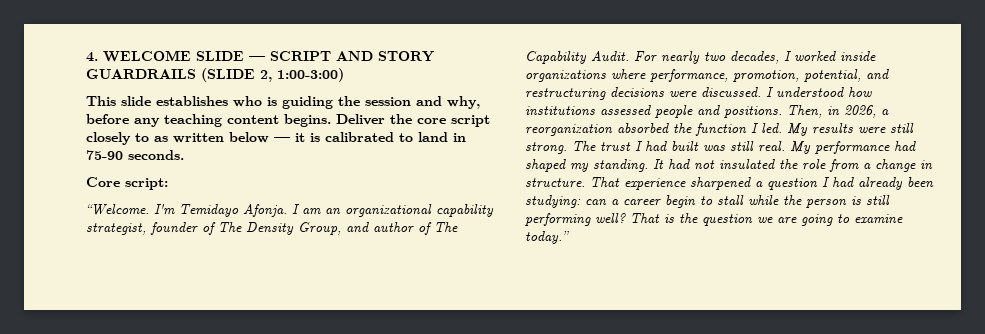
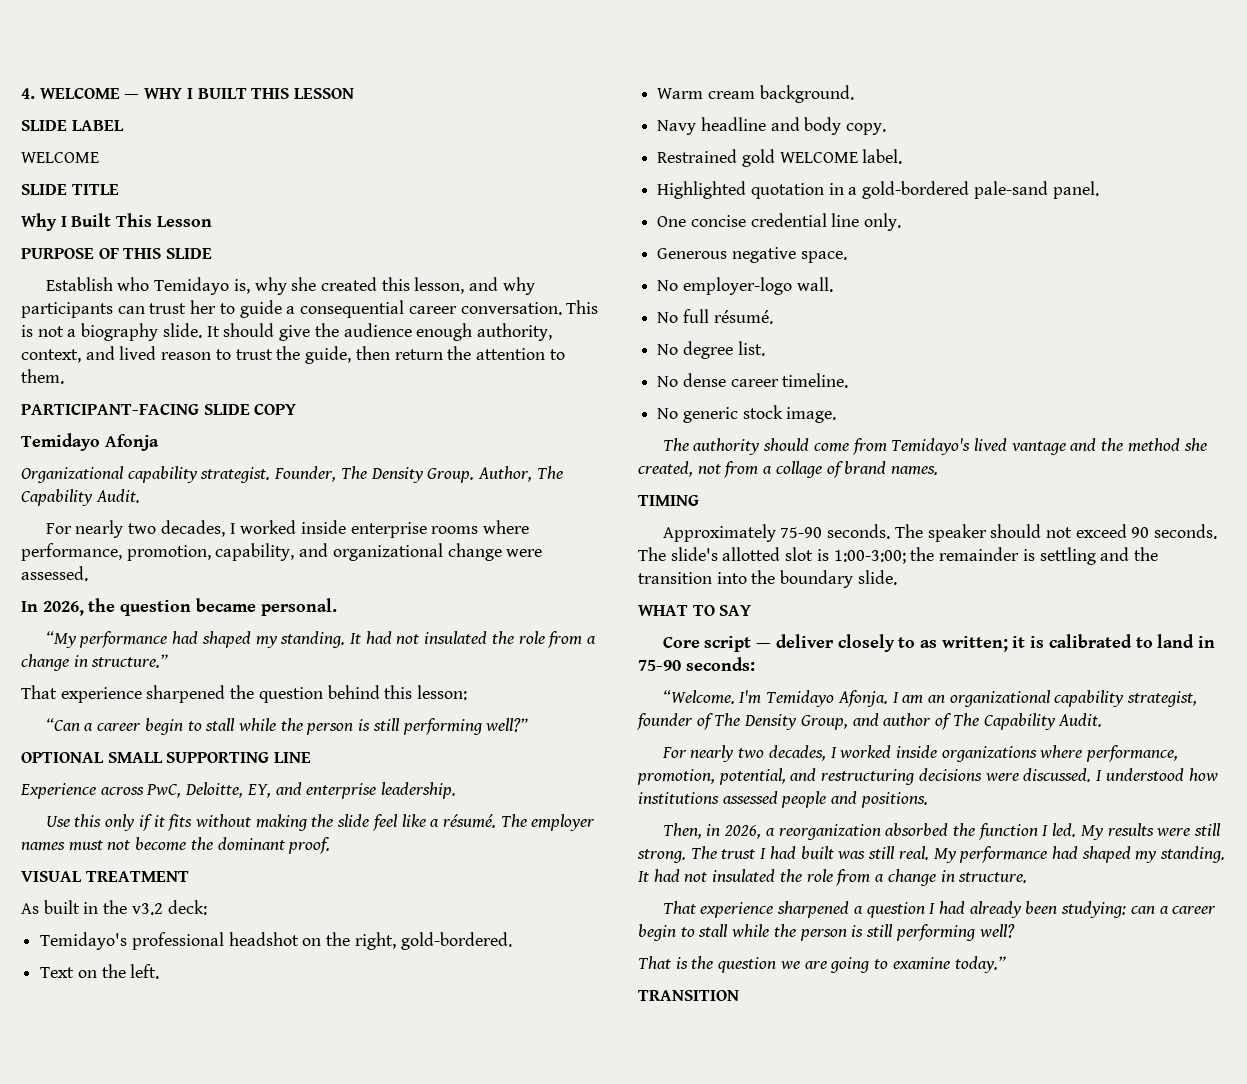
- 4. WELCOME SLIDE — SCRIPT AND STORY GUARDRAILS (SLIDE 2, 1:00-3:00)
- This slide establishes who is guiding the session and why, before any teaching content begins. Deliver the core script closely to as written below — it is calibrated to land in 75-90 seconds.
- Core script:
+ 4. WELCOME — WHY I BUILT THIS LESSON
+ SLIDE LABEL
+ WELCOME
+ SLIDE TITLE
+ Why I Built This Lesson
+ PURPOSE OF THIS SLIDE
+ Establish who Temidayo is, why she created this lesson, and why participants can trust her to guide a consequential career conversation. This is not a biography slide. It should give the audience enough authority, context, and lived reason to trust the guide, then return the attention to them.
+ PARTICIPANT-FACING SLIDE COPY
+ Temidayo Afonja
+ Organizational capability strategist. Founder, The Density Group. Author, The Capability Audit.
+ For nearly two decades, I worked inside enterprise rooms where performance, promotion, capability, and organizational change were assessed.
+ In 2026, the question became personal.
+ “My performance had shaped my standing. It had not insulated the role from a change in structure.”
+ That experience sharpened the question behind this lesson:
+ “Can a career begin to stall while the person is still performing well?”
+ OPTIONAL SMALL SUPPORTING LINE
+ Experience across PwC, Deloitte, EY, and enterprise leadership.
+ Use this only if it fits without making the slide feel like a résumé. The employer names must not become the dominant proof.
+ VISUAL TREATMENT
+ As built in the v3.2 deck:
+ Temidayo's professional headshot on the right, gold-bordered.
+ Text on the left.
+ Warm cream background.
+ Navy headline and body copy.
+ Restrained gold WELCOME label.
+ Highlighted quotation in a gold-bordered pale-sand panel.
+ One concise credential line only.
+ Generous negative space.
+ No employer-logo wall.
+ No full résumé.
+ No degree list.
+ No dense career timeline.
+ No generic stock image.
+ The authority should come from Temidayo's lived vantage and the method she created, not from a collage of brand names.
+ TIMING
+ Approximately 75-90 seconds. The speaker should not exceed 90 seconds. The slide's allotted slot is 1:00-3:00; the remainder is settling and the transition into the boundary slide.
+ WHAT TO SAY
+ Core script — deliver closely to as written; it is calibrated to land in 75-90 seconds:
- I am an organizational capability strategist, founder of The Density Group, and author of The Capability Audit. For nearly two decades, I worked inside organizations where performance, promotion, potential, and restructuring decisions were discussed.
+ I am an organizational capability strategist, founder of The Density Group, and author of The Capability Audit.
+ For nearly two decades, I worked inside organizations where performance, promotion, potential, and restructuring decisions were discussed.
- I understood how institutions assessed people and positions. Then, in 2026, a reorganization absorbed the function I led.
+ I understood how institutions assessed people and positions.
+ Then, in 2026, a reorganization absorbed the function I led.
- It had not insulated the role from a change in structure. That experience sharpened a question I had already been studying: can a career begin to stall while the person is still performing well? That is the question we are going to examine today.”
+ It had not insulated the role from a change in structure.
+ That experience sharpened a question I had already been studying: can a career begin to stall while the person is still performing well?
+ That is the question we are going to examine today.”
+ TRANSITION

